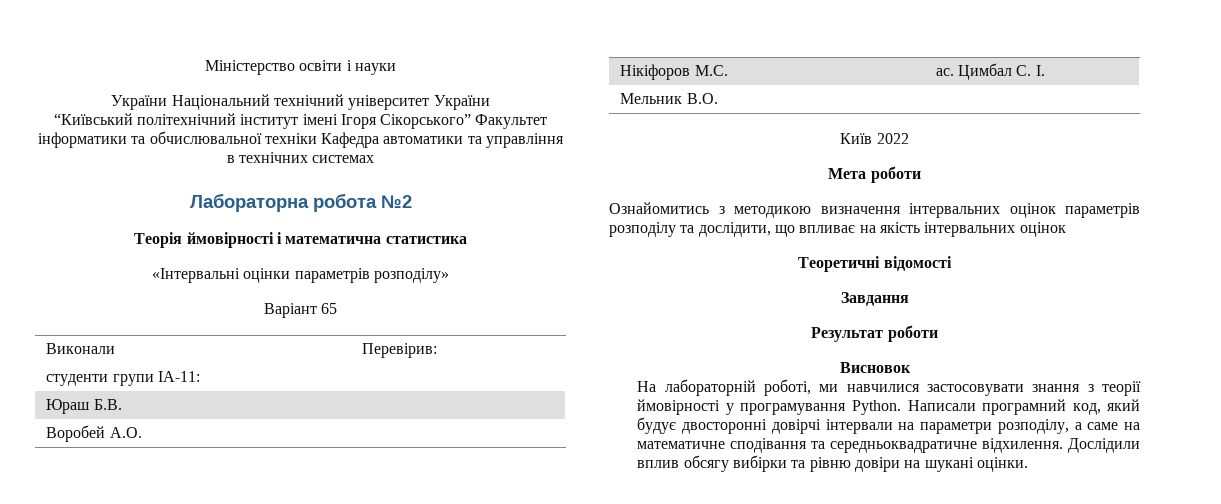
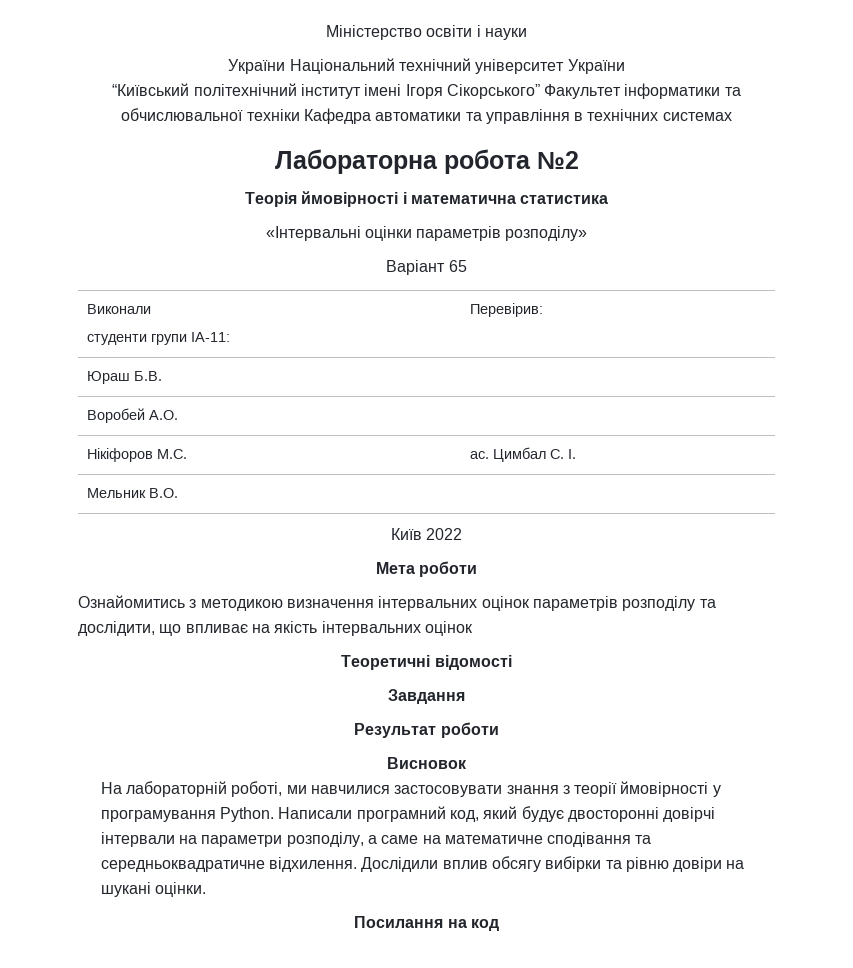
+ Посилання на код

